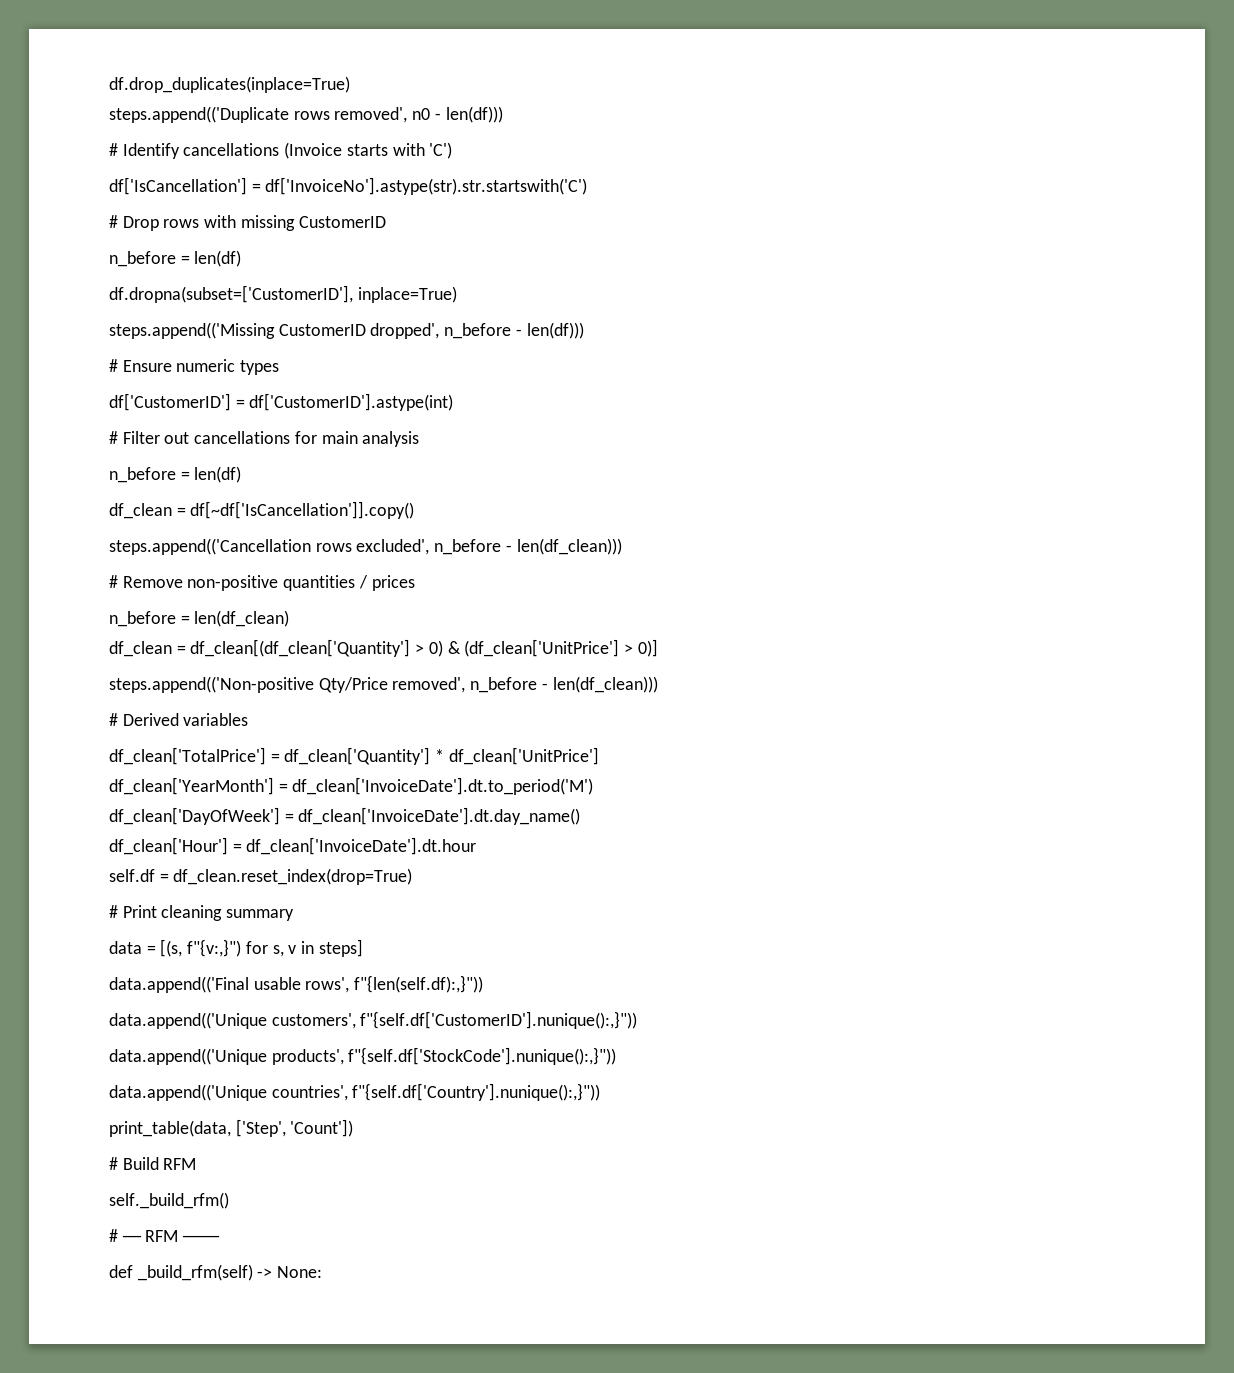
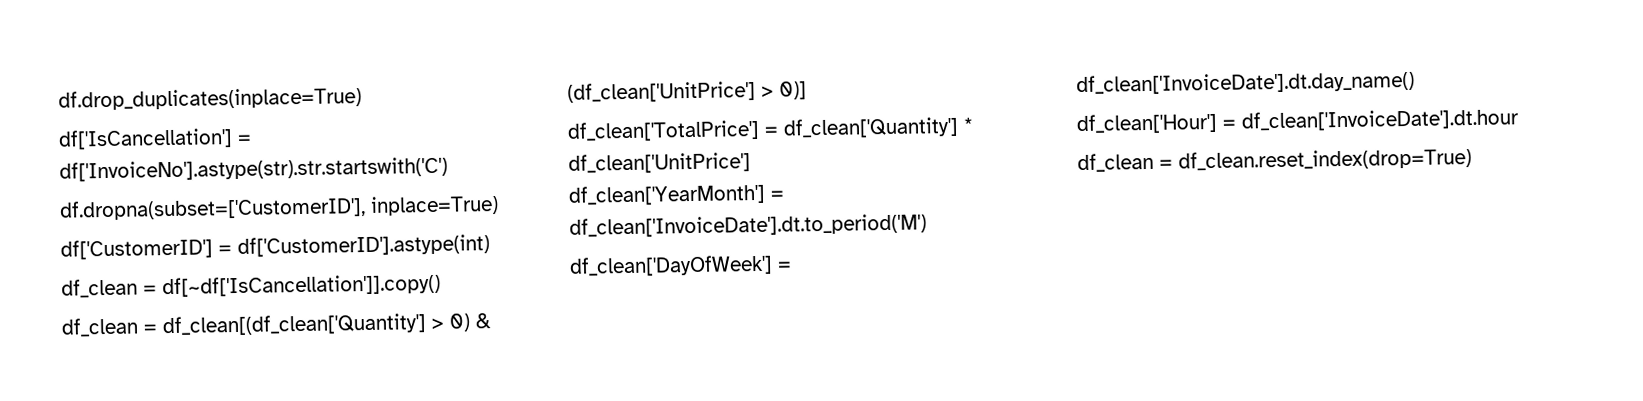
- steps.append(('Duplicate rows removed', n0 - len(df)))
- # Identify cancellations (Invoice starts with 'C')
  df['IsCancellation'] = df['InvoiceNo'].astype(str).str.startswith('C')
- # Drop rows with missing CustomerID
- n_before = len(df)
  df.dropna(subset=['CustomerID'], inplace=True)
- steps.append(('Missing CustomerID dropped', n_before - len(df)))
- # Ensure numeric types
  df['CustomerID'] = df['CustomerID'].astype(int)
- # Filter out cancellations for main analysis
- n_before = len(df)
  df_clean = df[~df['IsCancellation']].copy()
- steps.append(('Cancellation rows excluded', n_before - len(df_clean)))
- # Remove non-positive quantities / prices
- n_before = len(df_clean)
- steps.append(('Non-positive Qty/Price removed', n_before - len(df_clean)))
- # Derived variables
- self.df = df_clean.reset_index(drop=True)
+ df_clean = df_clean.reset_index(drop=True)
- # Print cleaning summary
- data = [(s, f"{v:,}") for s, v in steps]
- data.append(('Final usable rows', f"{len(self.df):,}"))
- data.append(('Unique customers', f"{self.df['CustomerID'].nunique():,}"))
- data.append(('Unique products', f"{self.df['StockCode'].nunique():,}"))
- data.append(('Unique countries', f"{self.df['Country'].nunique():,}"))
- print_table(data, ['Step', 'Count'])
- # Build RFM
- self._build_rfm()
- # ── RFM ────
- def _build_rfm(self) -> None:

